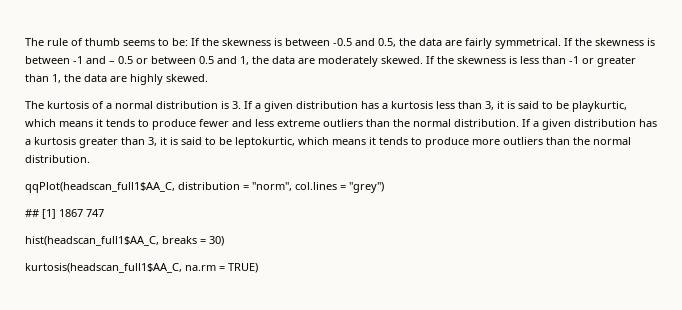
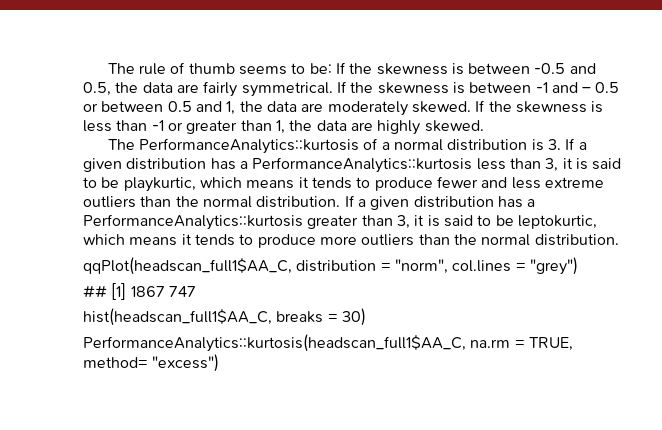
- The kurtosis of a normal distribution is 3. If a given distribution has a kurtosis less than 3, it is said to be playkurtic, which means it tends to produce fewer and less extreme outliers than the normal distribution.
+ The PerformanceAnalytics::kurtosis of a normal distribution is 3. If a given distribution has a PerformanceAnalytics::kurtosis less than 3, it is said to be playkurtic, which means it tends to produce fewer and less extreme outliers than the normal distribution.
- If a given distribution has a kurtosis greater than 3, it is said to be leptokurtic, which means it tends to produce more outliers than the normal distribution.
+ If a given distribution has a PerformanceAnalytics::kurtosis greater than 3, it is said to be leptokurtic, which means it tends to produce more outliers than the normal distribution.
- kurtosis(headscan_full1$AA_C, na.rm = TRUE)
+ PerformanceAnalytics::kurtosis(headscan_full1$AA_C, na.rm = TRUE, method= "excess")

